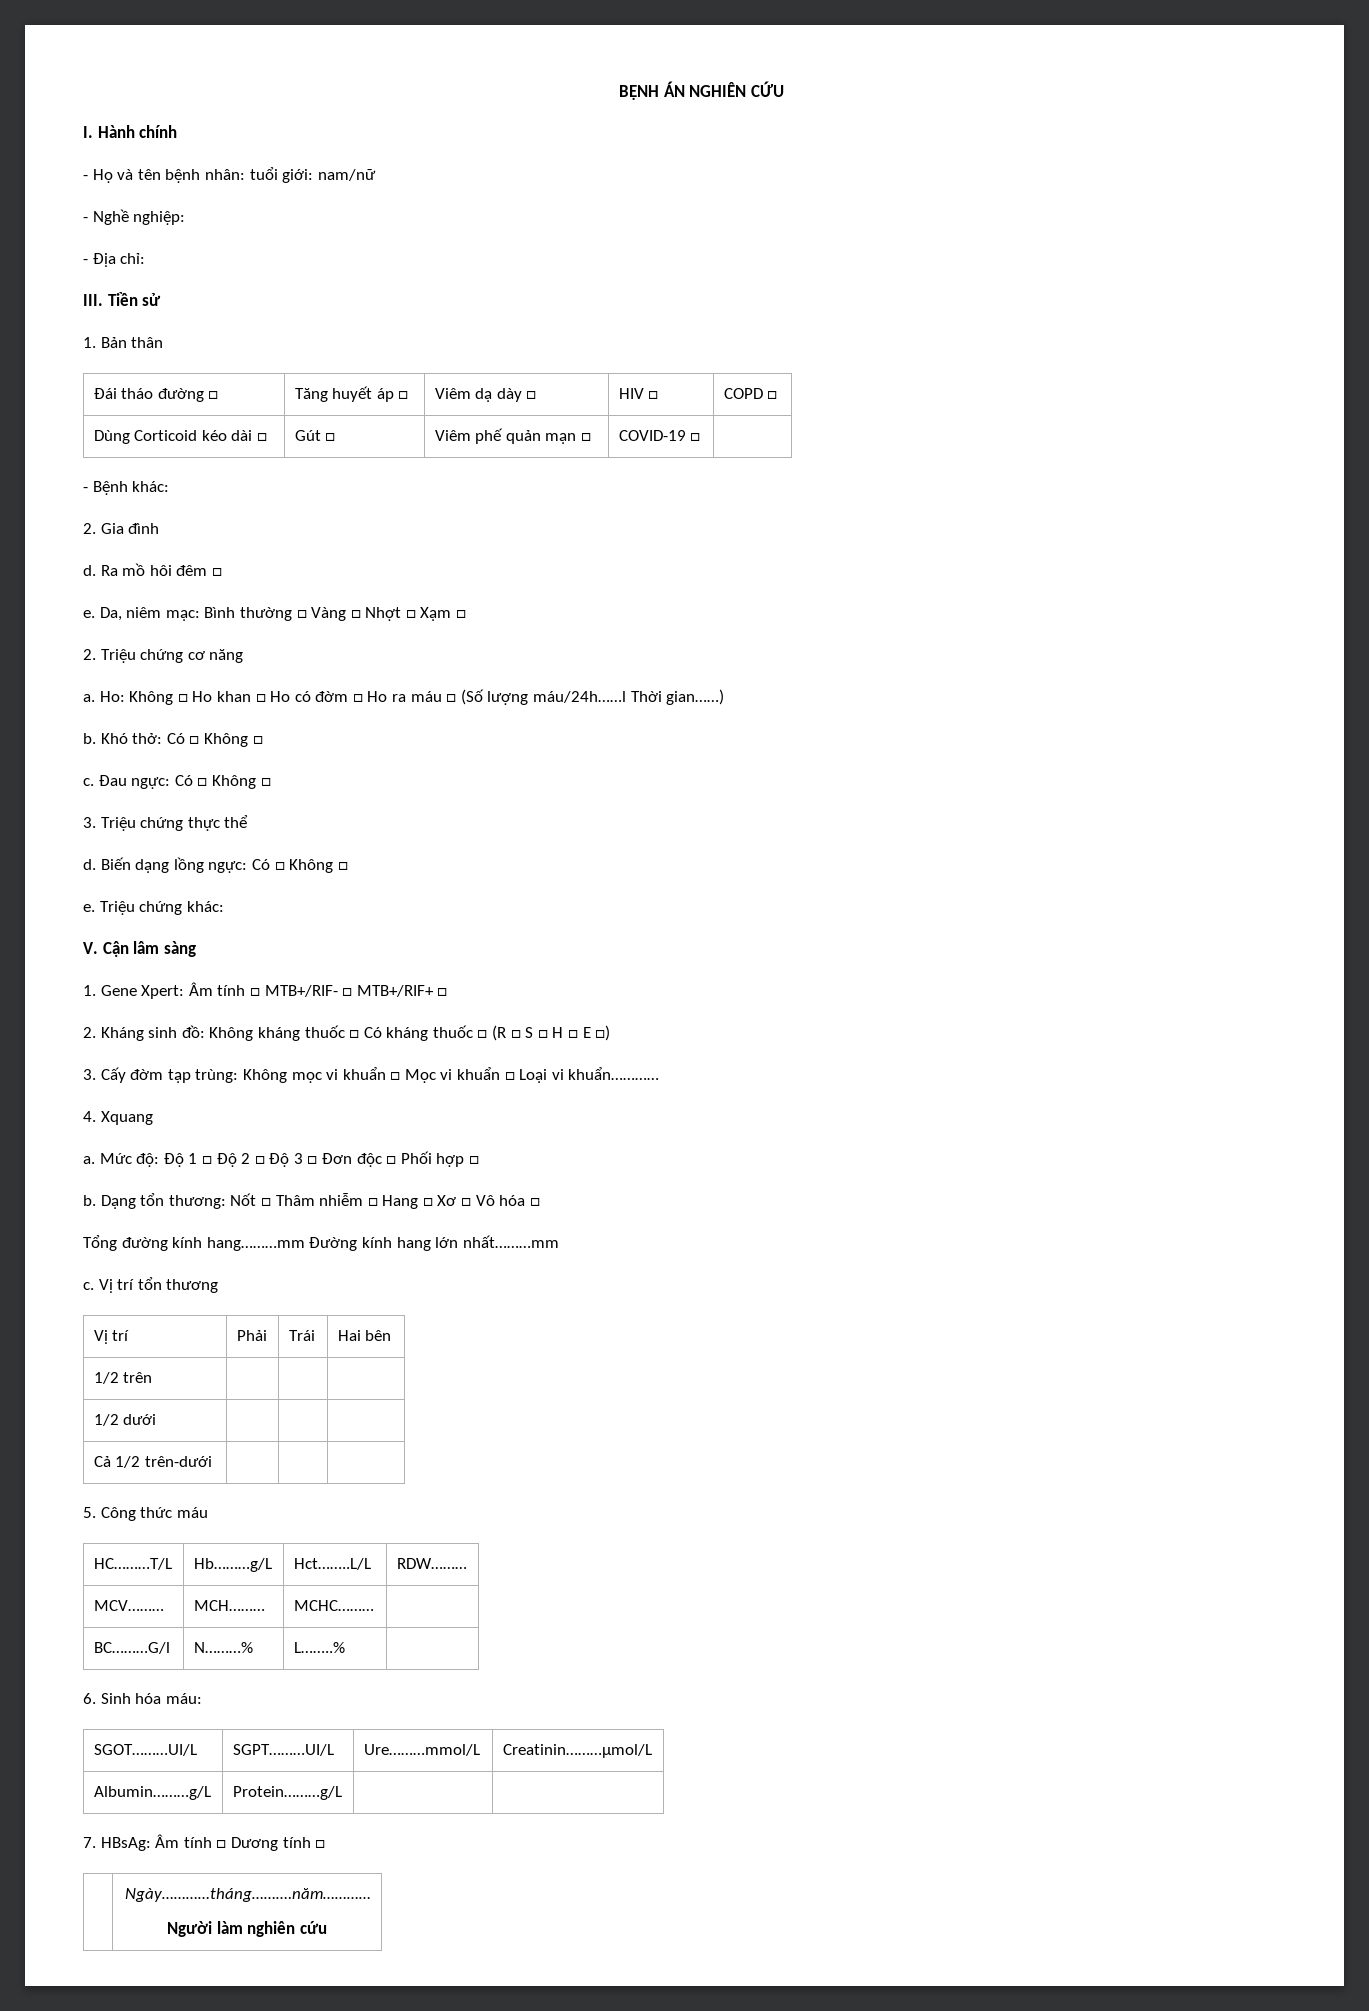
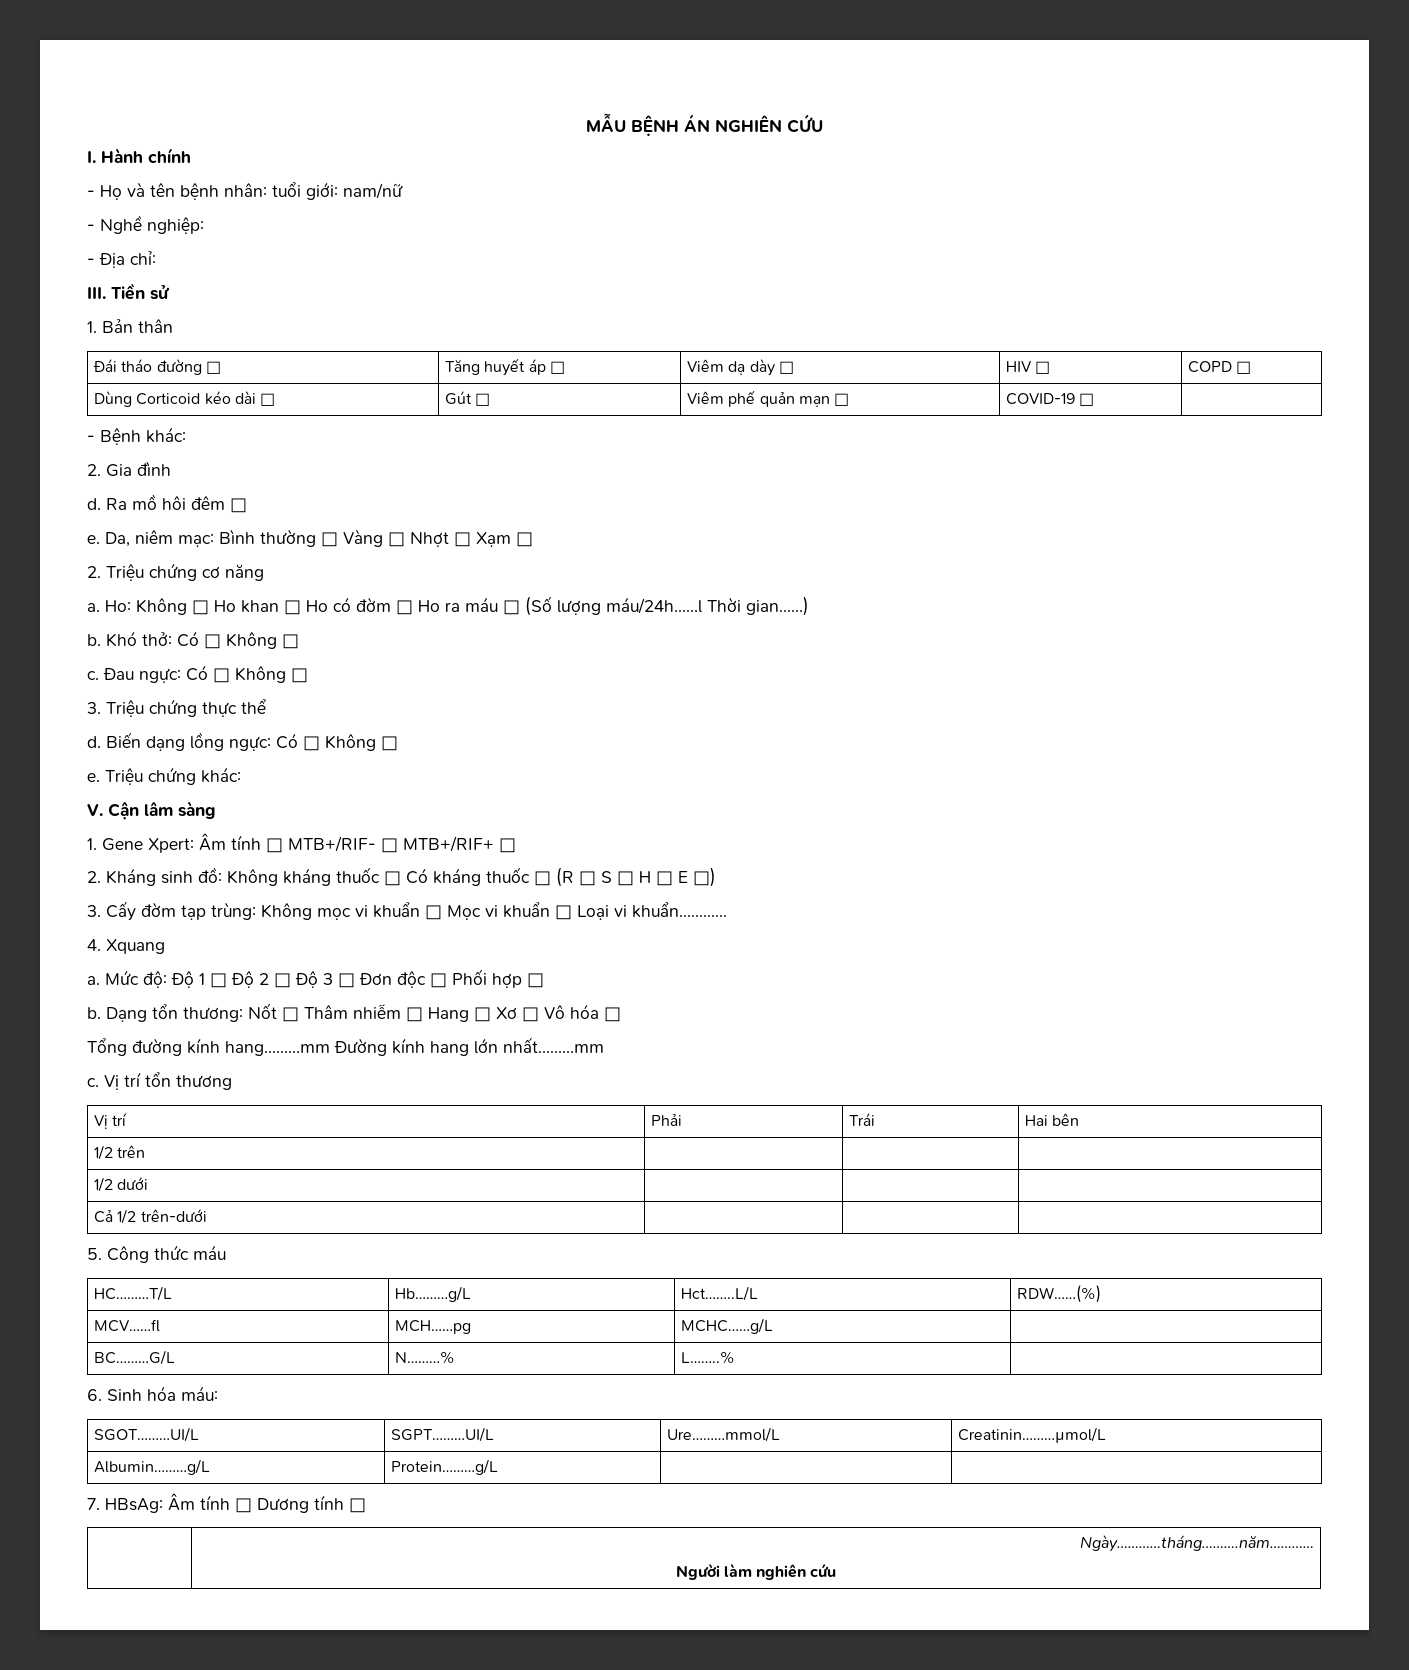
- BỆNH ÁN NGHIÊN CỨU
+ MẪU BỆNH ÁN NGHIÊN CỨU
- HC………T/L | Hb………g/L | Hct……..L/L | RDW………
- MCV……… | MCH……… | MCHC……… |
- BC………G/l | N………% | L……..% |
+ HC………T/L | Hb………g/L | Hct……..L/L | RDW……(%)
+ MCV……fl | MCH……pg | MCHC……g/L |
+ BC………G/L | N………% | L……..% |

